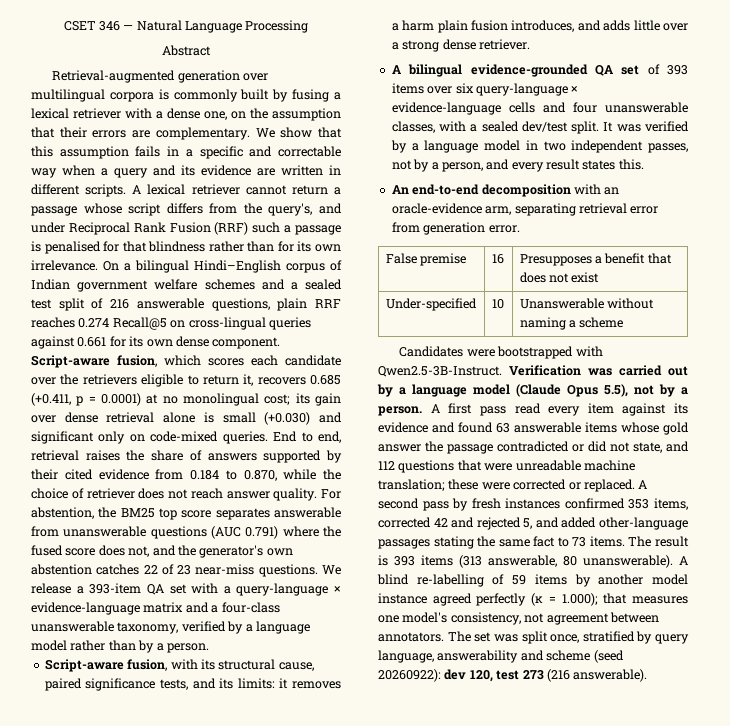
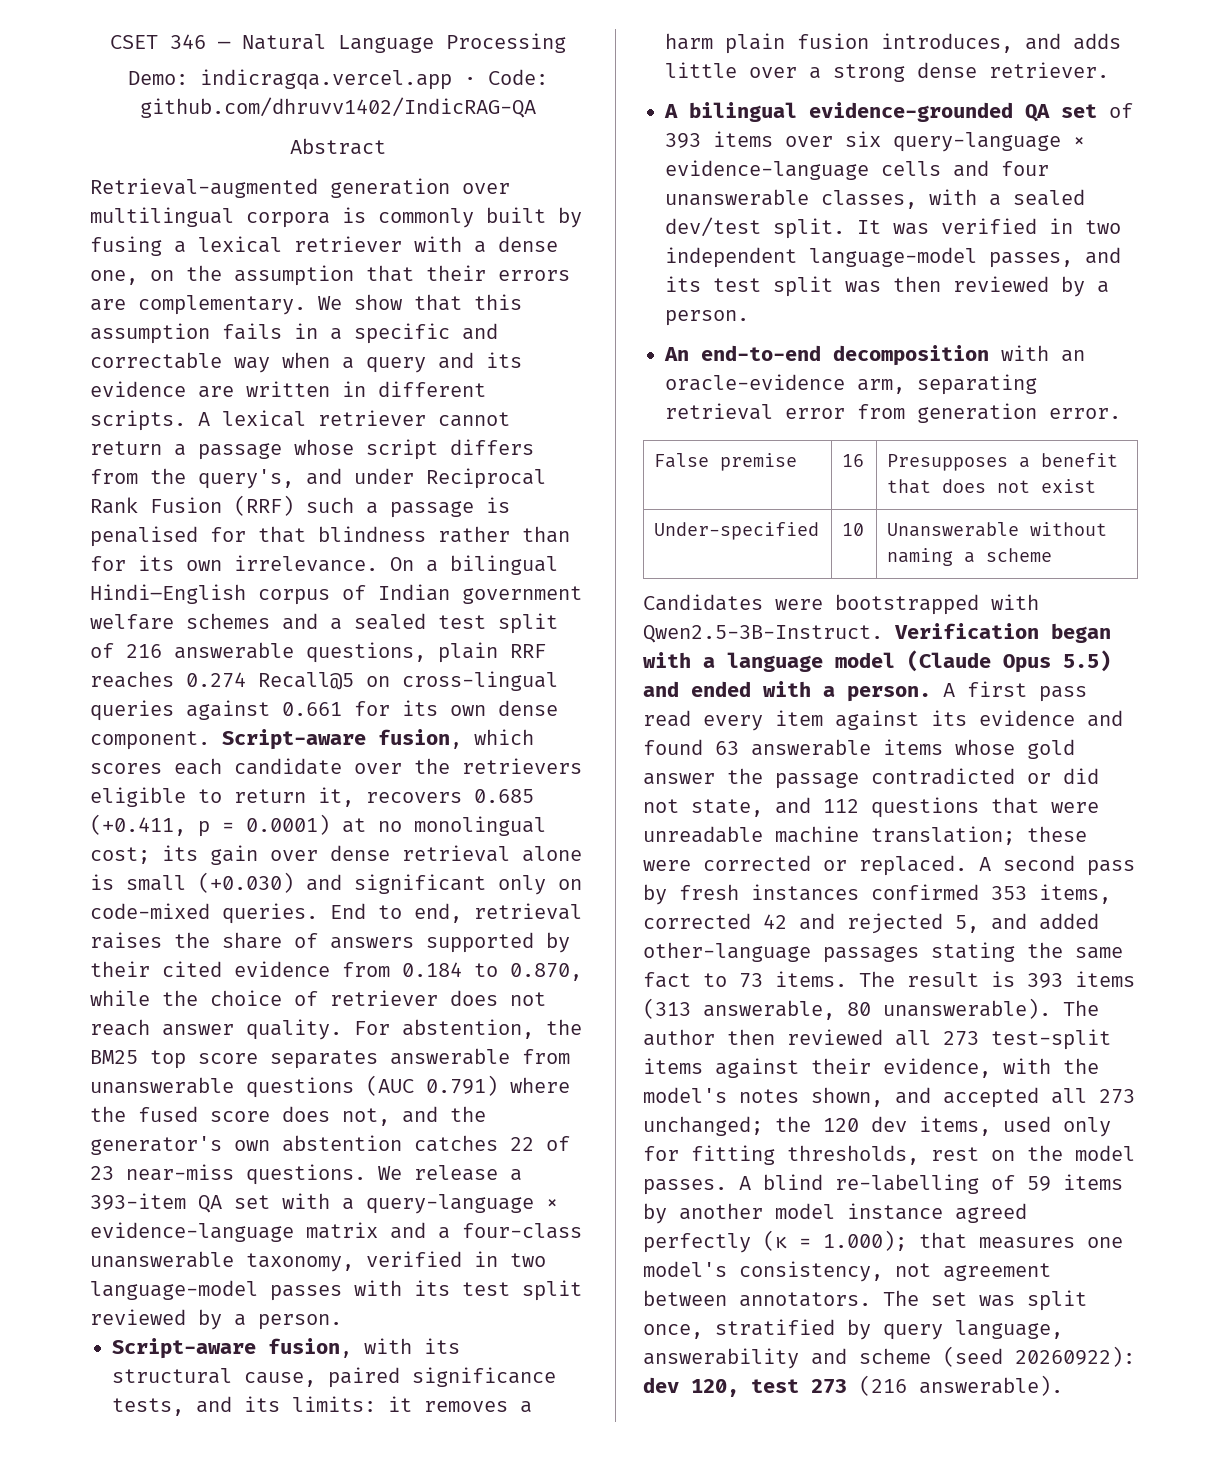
+ Demo: indicragqa.vercel.app · Code: github.com/dhruvv1402/IndicRAG-QA
- We release a 393-item QA set with a query-language × evidence-language matrix and a four-class unanswerable taxonomy, verified by a language model rather than by a person.
+ We release a 393-item QA set with a query-language × evidence-language matrix and a four-class unanswerable taxonomy, verified in two language-model passes with its test split reviewed by a person.
- It was verified by a language model in two independent passes, not by a person, and every result states this.
+ It was verified in two independent language-model passes, and its test split was then reviewed by a person.
- Candidates were bootstrapped with Qwen2.5-3B-Instruct. Verification was carried out by a language model (Claude Opus 5.5), not by a person.
+ Candidates were bootstrapped with Qwen2.5-3B-Instruct. Verification began with a language model (Claude Opus 5.5) and ended with a person.
+ The author then reviewed all 273 test-split items against their evidence, with the model's notes shown, and accepted all 273 unchanged; the 120 dev items, used only for fitting thresholds, rest on the model passes.

